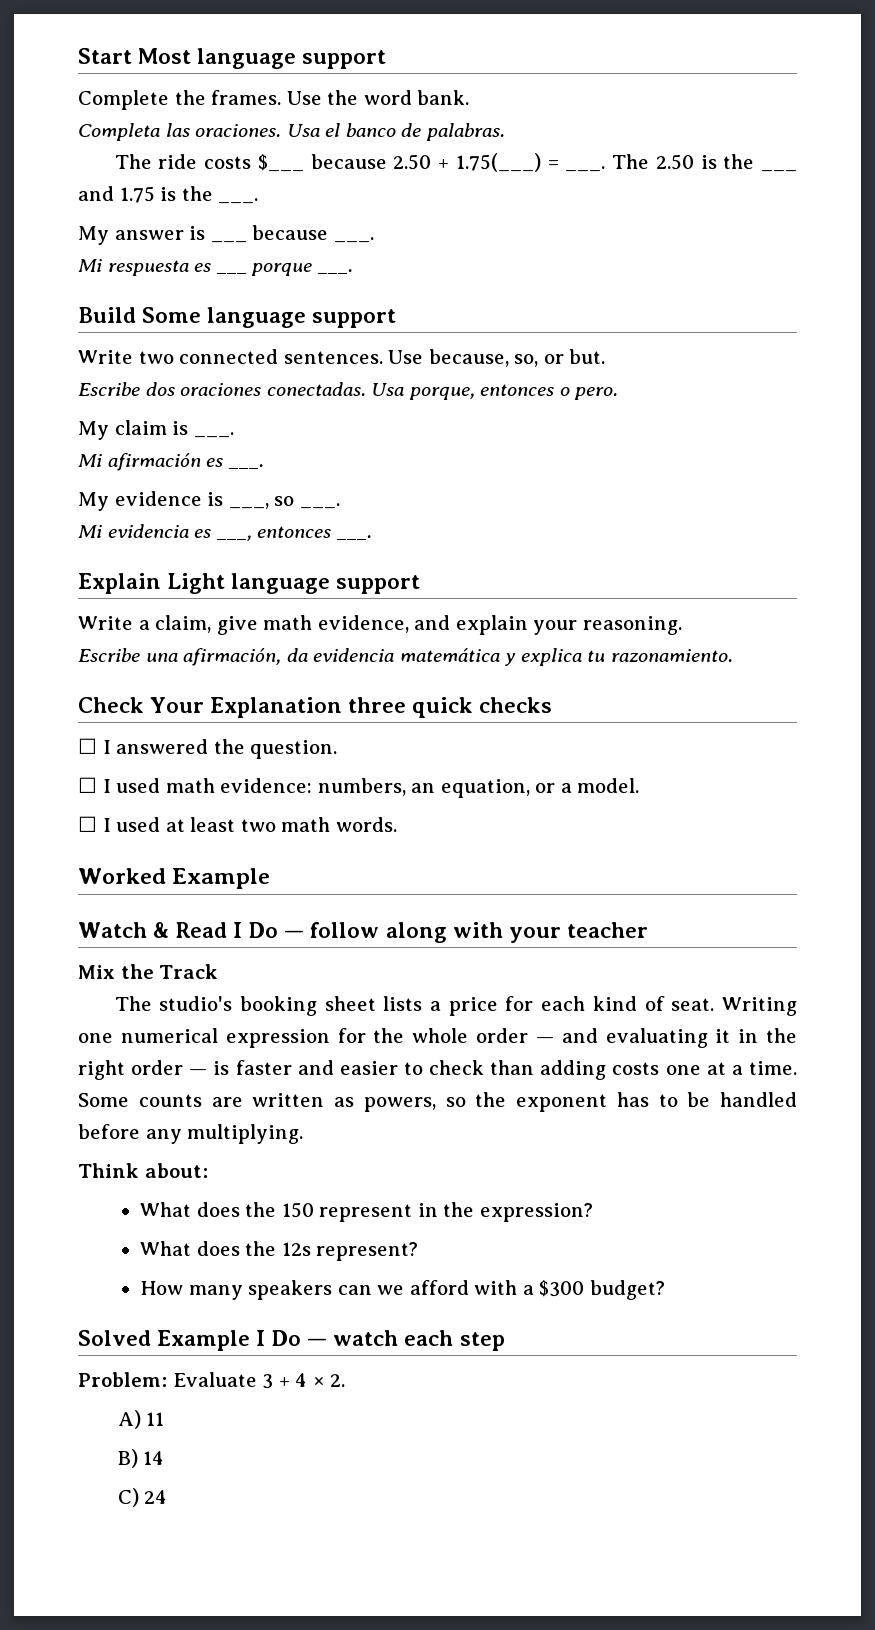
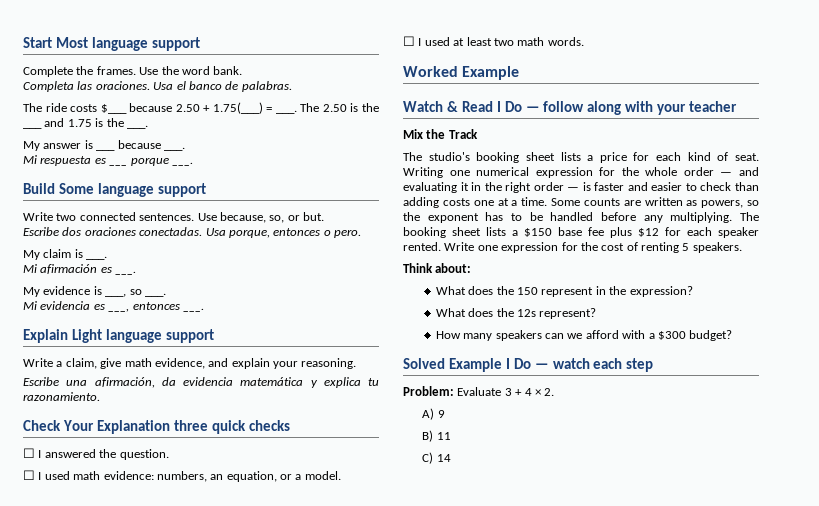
+ The booking sheet lists a $150 base fee plus $12 for each speaker rented. Write one expression for the cost of renting 5 speakers.
- A) 11
+ A) 9
+ B) 11
- B) 14
+ C) 14
- C) 24

